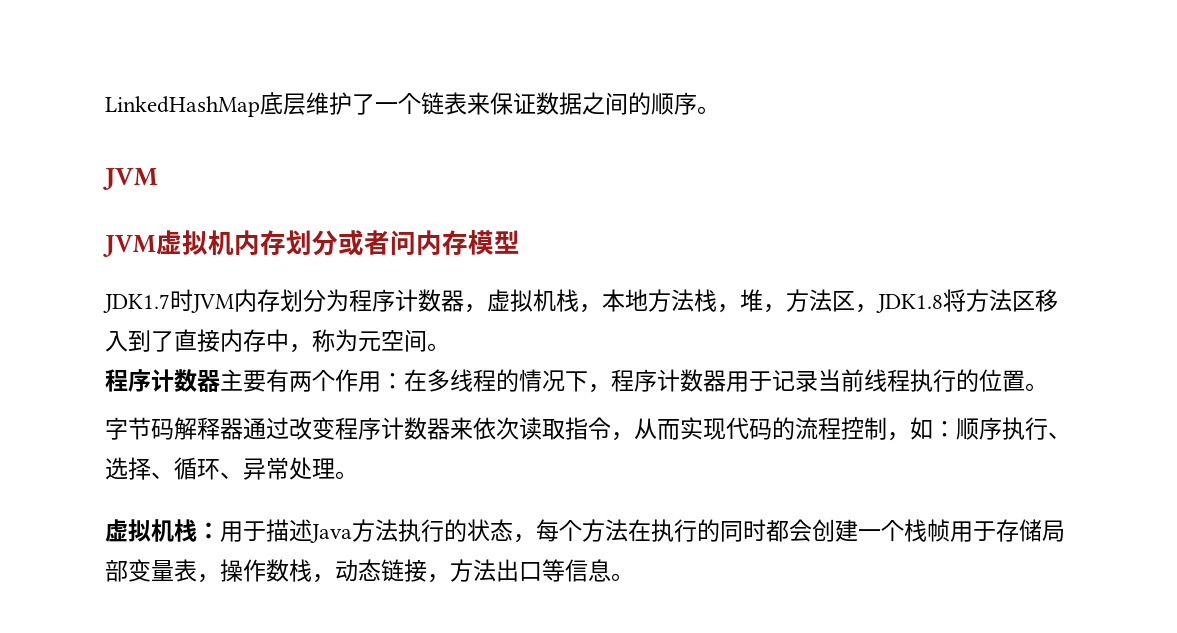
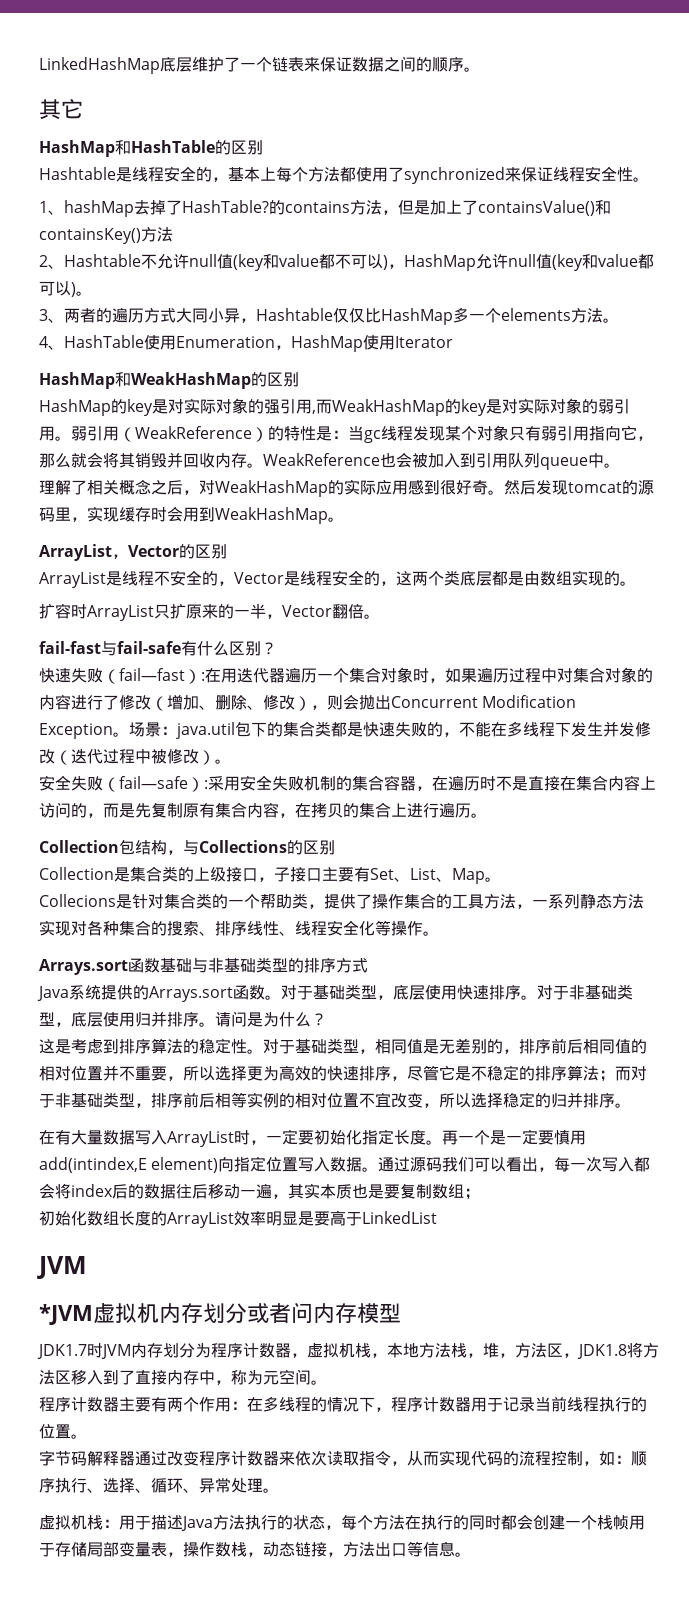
+ 其它
+ HashMap和HashTable的区别
+ Hashtable是线程安全的，基本上每个方法都使用了synchronized来保证线程安全性。
+ 1、hashMap去掉了HashTable?的contains方法，但是加上了containsValue()和containsKey()方法
+ 2、Hashtable不允许null值(key和value都不可以)，HashMap允许null值(key和value都可以)。
+ 3、两者的遍历方式大同小异，Hashtable仅仅比HashMap多一个elements方法。
+ 4、HashTable使用Enumeration，HashMap使用Iterator
+ HashMap和WeakHashMap的区别
+ HashMap的key是对实际对象的强引用,而WeakHashMap的key是对实际对象的弱引用。弱引用（WeakReference）的特性是：当gc线程发现某个对象只有弱引用指向它，那么就会将其销毁并回收内存。WeakReference也会被加入到引用队列queue中。
+ 理解了相关概念之后，对WeakHashMap的实际应用感到很好奇。然后发现tomcat的源码里，实现缓存时会用到WeakHashMap。
+ ArrayList，Vector的区别
+ ArrayList是线程不安全的，Vector是线程安全的，这两个类底层都是由数组实现的。
+ 扩容时ArrayList只扩原来的一半，Vector翻倍。
+ fail-fast与fail-safe有什么区别？
+ 快速失败（fail—fast）:在用迭代器遍历一个集合对象时，如果遍历过程中对集合对象的内容进行了修改（增加、删除、修改），则会抛出Concurrent Modification Exception。场景：java.util包下的集合类都是快速失败的，不能在多线程下发生并发修改（迭代过程中被修改）。
+ 安全失败（fail—safe）:采用安全失败机制的集合容器，在遍历时不是直接在集合内容上访问的，而是先复制原有集合内容，在拷贝的集合上进行遍历。
+ Collection包结构，与Collections的区别
+ Collection是集合类的上级接口，子接口主要有Set、List、Map。
+ Collecions是针对集合类的一个帮助类，提供了操作集合的工具方法，一系列静态方法实现对各种集合的搜索、排序线性、线程安全化等操作。
+ Arrays.sort函数基础与非基础类型的排序方式
+ Java系统提供的Arrays.sort函数。对于基础类型，底层使用快速排序。对于非基础类型，底层使用归并排序。请问是为什么？
+ 这是考虑到排序算法的稳定性。对于基础类型，相同值是无差别的，排序前后相同值的相对位置并不重要，所以选择更为高效的快速排序，尽管它是不稳定的排序算法；而对于非基础类型，排序前后相等实例的相对位置不宜改变，所以选择稳定的归并排序。
+ 在有大量数据写入ArrayList时，一定要初始化指定长度。再一个是一定要慎用add(intindex,E element)向指定位置写入数据。通过源码我们可以看出，每一次写入都会将index后的数据往后移动一遍，其实本质也是要复制数组；
+ 初始化数组长度的ArrayList效率明显是要高于LinkedList
- JVM虚拟机内存划分或者问内存模型
+ *JVM虚拟机内存划分或者问内存模型

